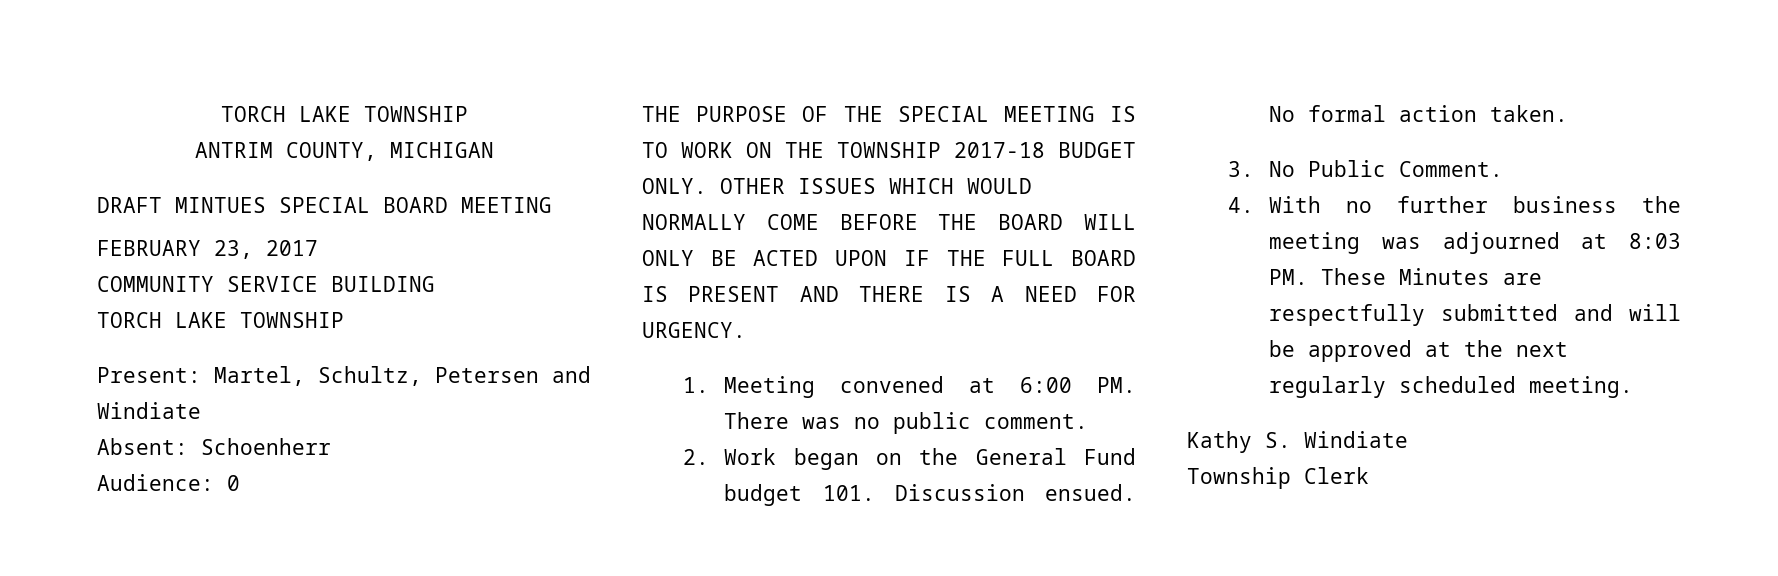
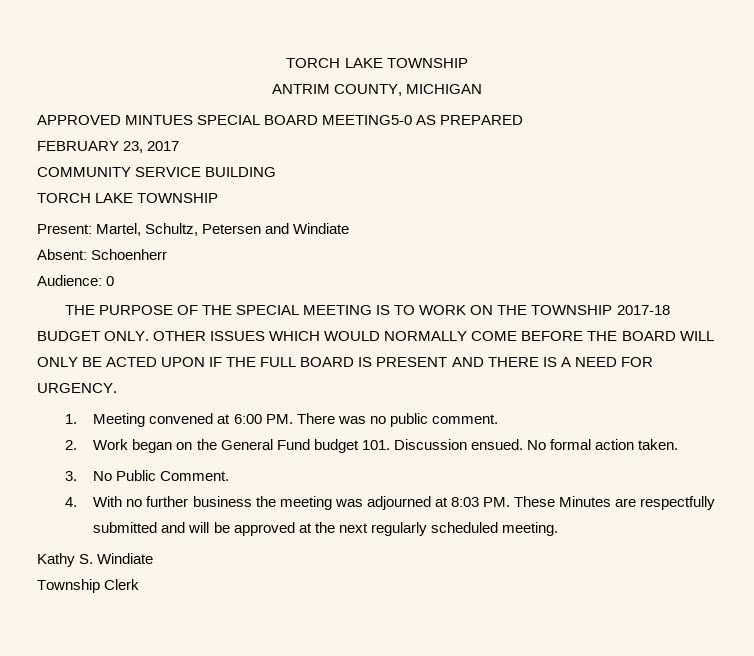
- DRAFT MINTUES SPECIAL BOARD MEETING
+ APPROVED MINTUES SPECIAL BOARD MEETING5-0 AS PREPARED

